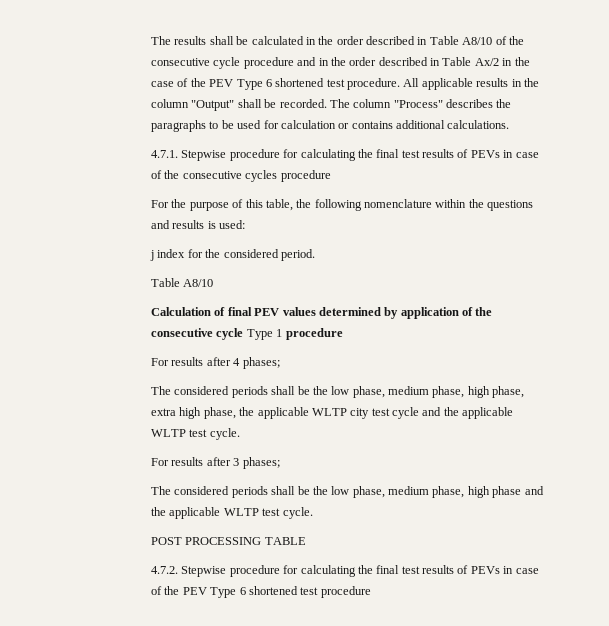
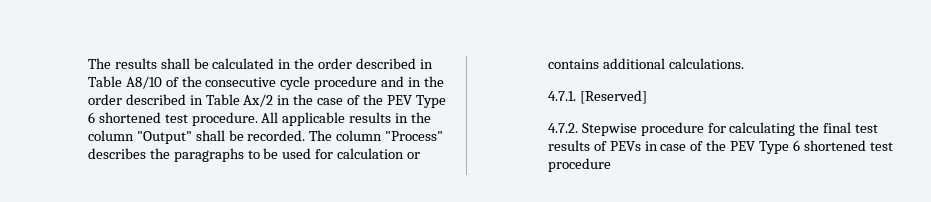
- 4.7.1. Stepwise procedure for calculating the final test results of PEVs in case of the consecutive cycles procedure
- For the purpose of this table, the following nomenclature within the questions and results is used:
- j index for the considered period.
- Table A8/10
- Calculation of final PEV values determined by application of the consecutive cycle Type 1 procedure
- For results after 4 phases;
- The considered periods shall be the low phase, medium phase, high phase, extra high phase, the applicable WLTP city test cycle and the applicable WLTP test cycle.
- For results after 3 phases;
- The considered periods shall be the low phase, medium phase, high phase and the applicable WLTP test cycle.
- POST PROCESSING TABLE
+ 4.7.1. [Reserved]

